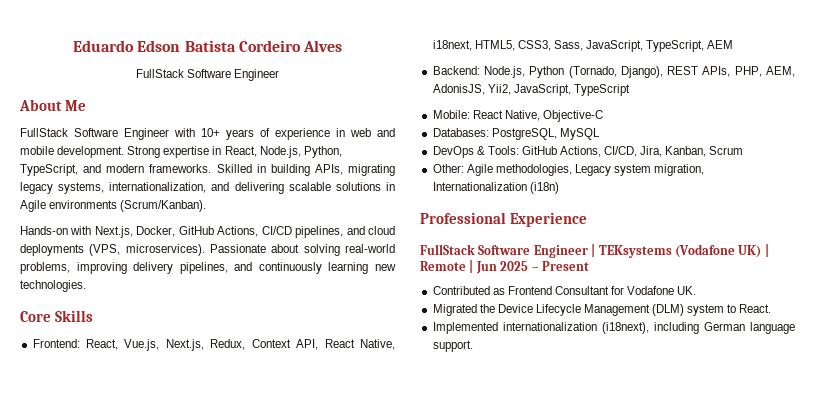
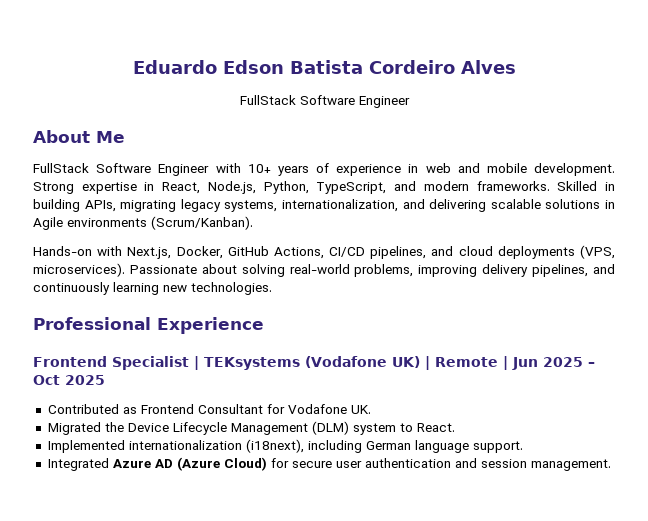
- Core Skills
- Frontend: React, Vue.js, Next.js, Redux, Context API, React Native, i18next, HTML5, CSS3, Sass, JavaScript, TypeScript, AEM
- Backend: Node.js, Python (Tornado, Django), REST APIs, PHP, AEM, AdonisJS, Yii2, JavaScript, TypeScript
- Mobile: React Native, Objective-C
- Databases: PostgreSQL, MySQL
- DevOps & Tools: GitHub Actions, CI/CD, Jira, Kanban, Scrum
- Other: Agile methodologies, Legacy system migration, Internationalization (i18n)
- FullStack Software Engineer | TEKsystems (Vodafone UK) | Remote | Jun 2025 – Present
+ Frontend Specialist | TEKsystems (Vodafone UK) | Remote | Jun 2025 – Oct 2025
+ Integrated Azure AD (Azure Cloud) for secure user authentication and session management.

